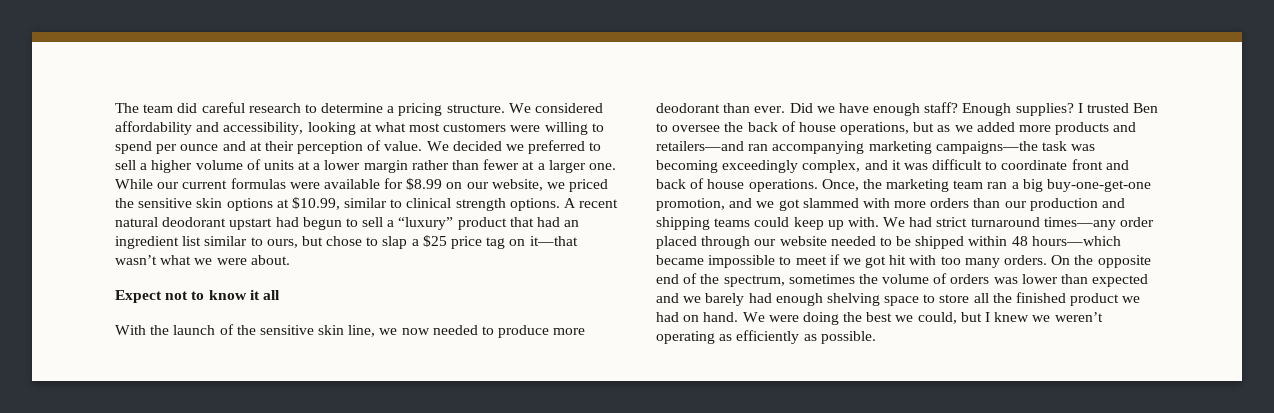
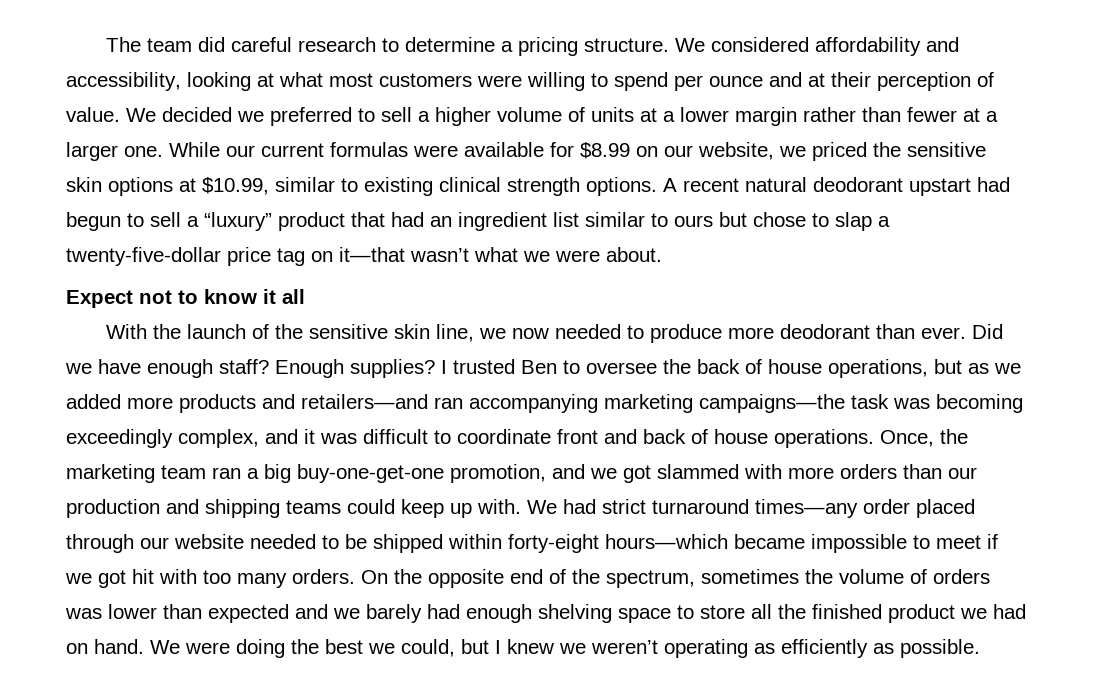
- While our current formulas were available for $8.99 on our website, we priced the sensitive skin options at $10.99, similar to clinical strength options.
+ While our current formulas were available for $8.99 on our website, we priced the sensitive skin options at $10.99, similar to existing clinical strength options.
- A recent natural deodorant upstart had begun to sell a “luxury” product that had an ingredient list similar to ours, but chose to slap a $25 price tag on it—that wasn’t what we were about.
+ A recent natural deodorant upstart had begun to sell a “luxury” product that had an ingredient list similar to ours but chose to slap a twenty-five-dollar price tag on it—that wasn’t what we were about.
- We had strict turnaround times—any order placed through our website needed to be shipped within 48 hours—which became impossible to meet if we got hit with too many orders.
+ We had strict turnaround times—any order placed through our website needed to be shipped within forty-eight hours—which became impossible to meet if we got hit with too many orders.

